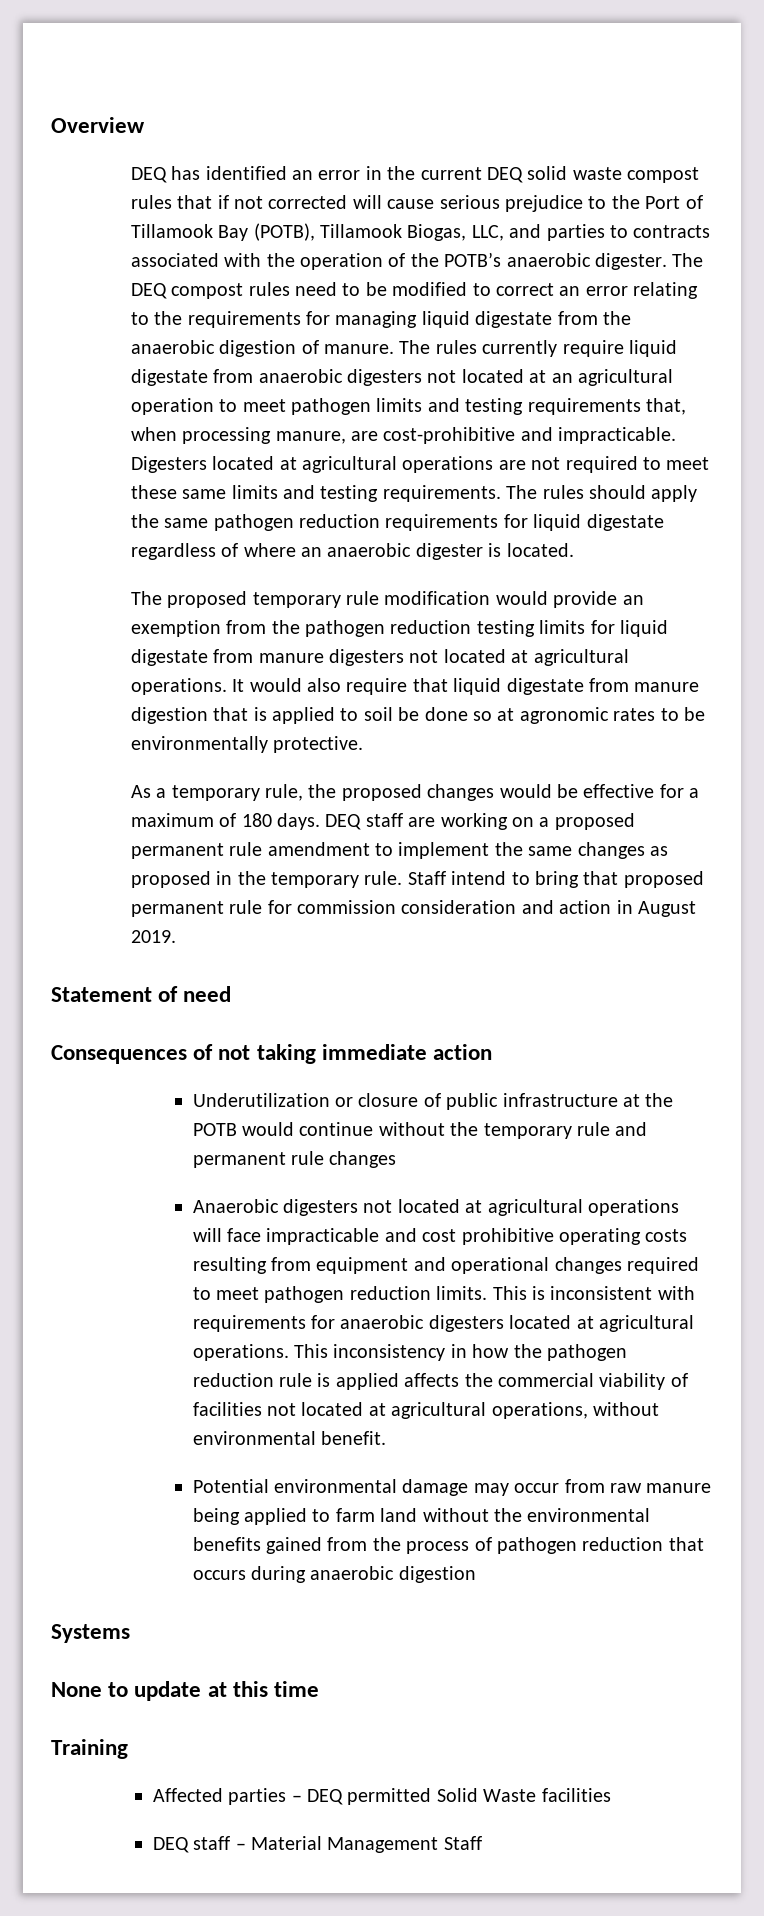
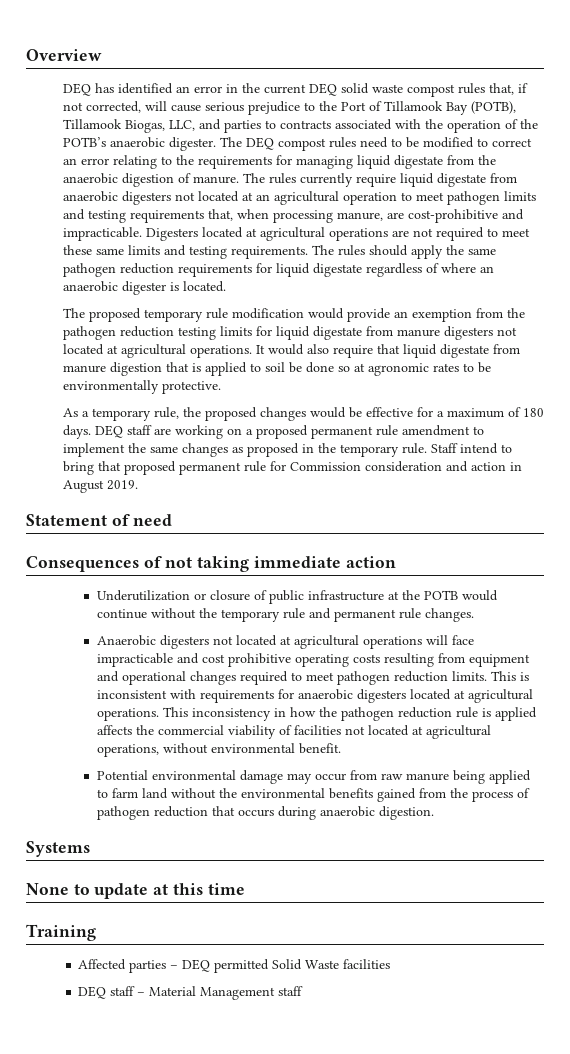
- DEQ has identified an error in the current DEQ solid waste compost rules that if not corrected will cause serious prejudice to the Port of Tillamook Bay (POTB), Tillamook Biogas, LLC, and parties to contracts associated with the operation of the POTB’s anaerobic digester.
+ DEQ has identified an error in the current DEQ solid waste compost rules that, if not corrected, will cause serious prejudice to the Port of Tillamook Bay (POTB), Tillamook Biogas, LLC, and parties to contracts associated with the operation of the POTB’s anaerobic digester.
- Staff intend to bring that proposed permanent rule for commission consideration and action in August 2019.
+ Staff intend to bring that proposed permanent rule for Commission consideration and action in August 2019.
- Underutilization or closure of public infrastructure at the POTB would continue without the temporary rule and permanent rule changes
+ Underutilization or closure of public infrastructure at the POTB would continue without the temporary rule and permanent rule changes.
- Potential environmental damage may occur from raw manure being applied to farm land without the environmental benefits gained from the process of pathogen reduction that occurs during anaerobic digestion
+ Potential environmental damage may occur from raw manure being applied to farm land without the environmental benefits gained from the process of pathogen reduction that occurs during anaerobic digestion.
- DEQ staff – Material Management Staff
+ DEQ staff – Material Management staff

